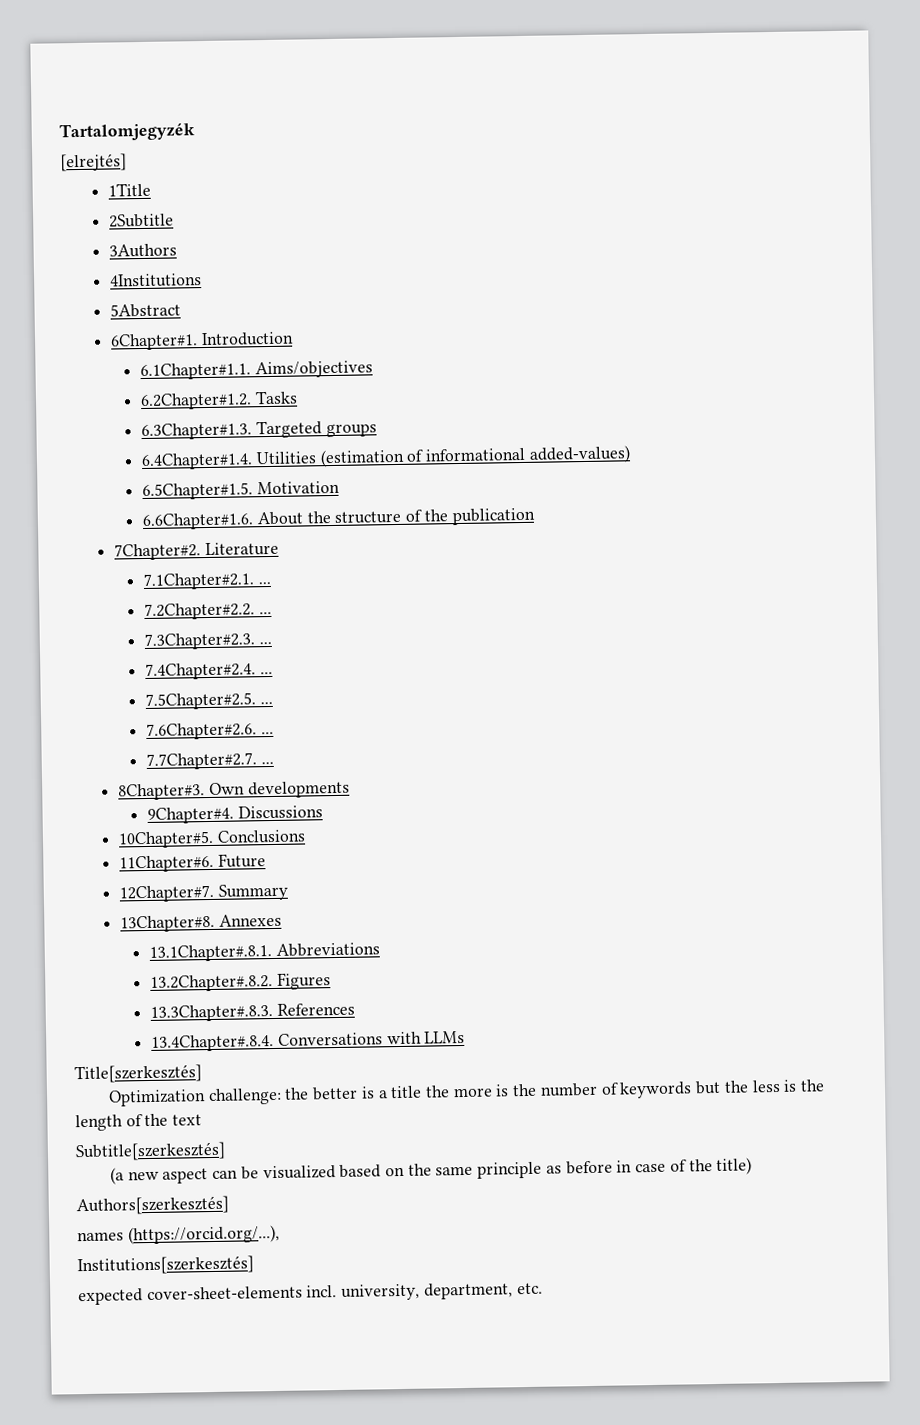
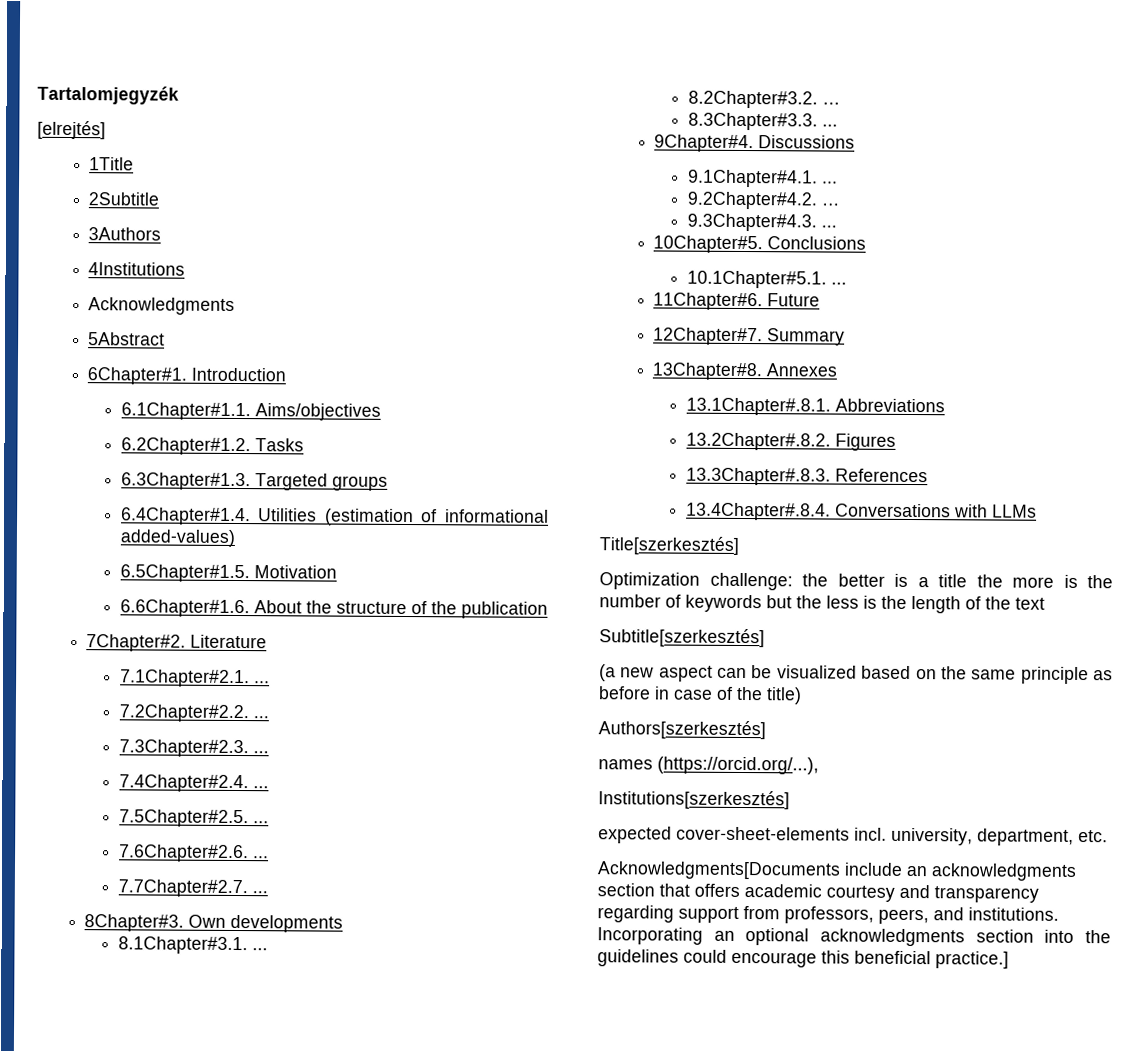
+ Acknowledgments
+ 8.1Chapter#3.1. ...
+ 8.2Chapter#3.2. …
+ 8.3Chapter#3.3. ...
  9Chapter#4. Discussions
+ 9.1Chapter#4.1. ...
+ 9.2Chapter#4.2. …
+ 9.3Chapter#4.3. ...
+ 10.1Chapter#5.1. ...
+ Acknowledgments[Documents include an acknowledgments section that offers academic courtesy and transparency regarding support from professors, peers, and institutions. Incorporating an optional acknowledgments section into the guidelines could encourage this beneficial practice.]

